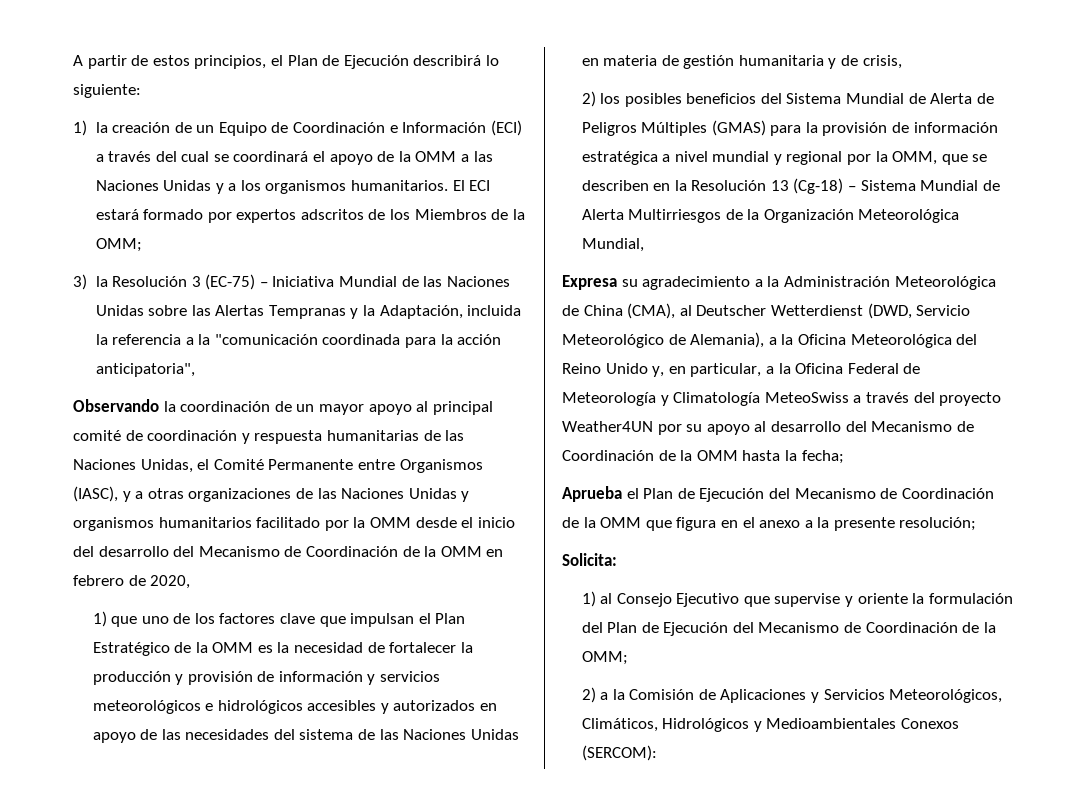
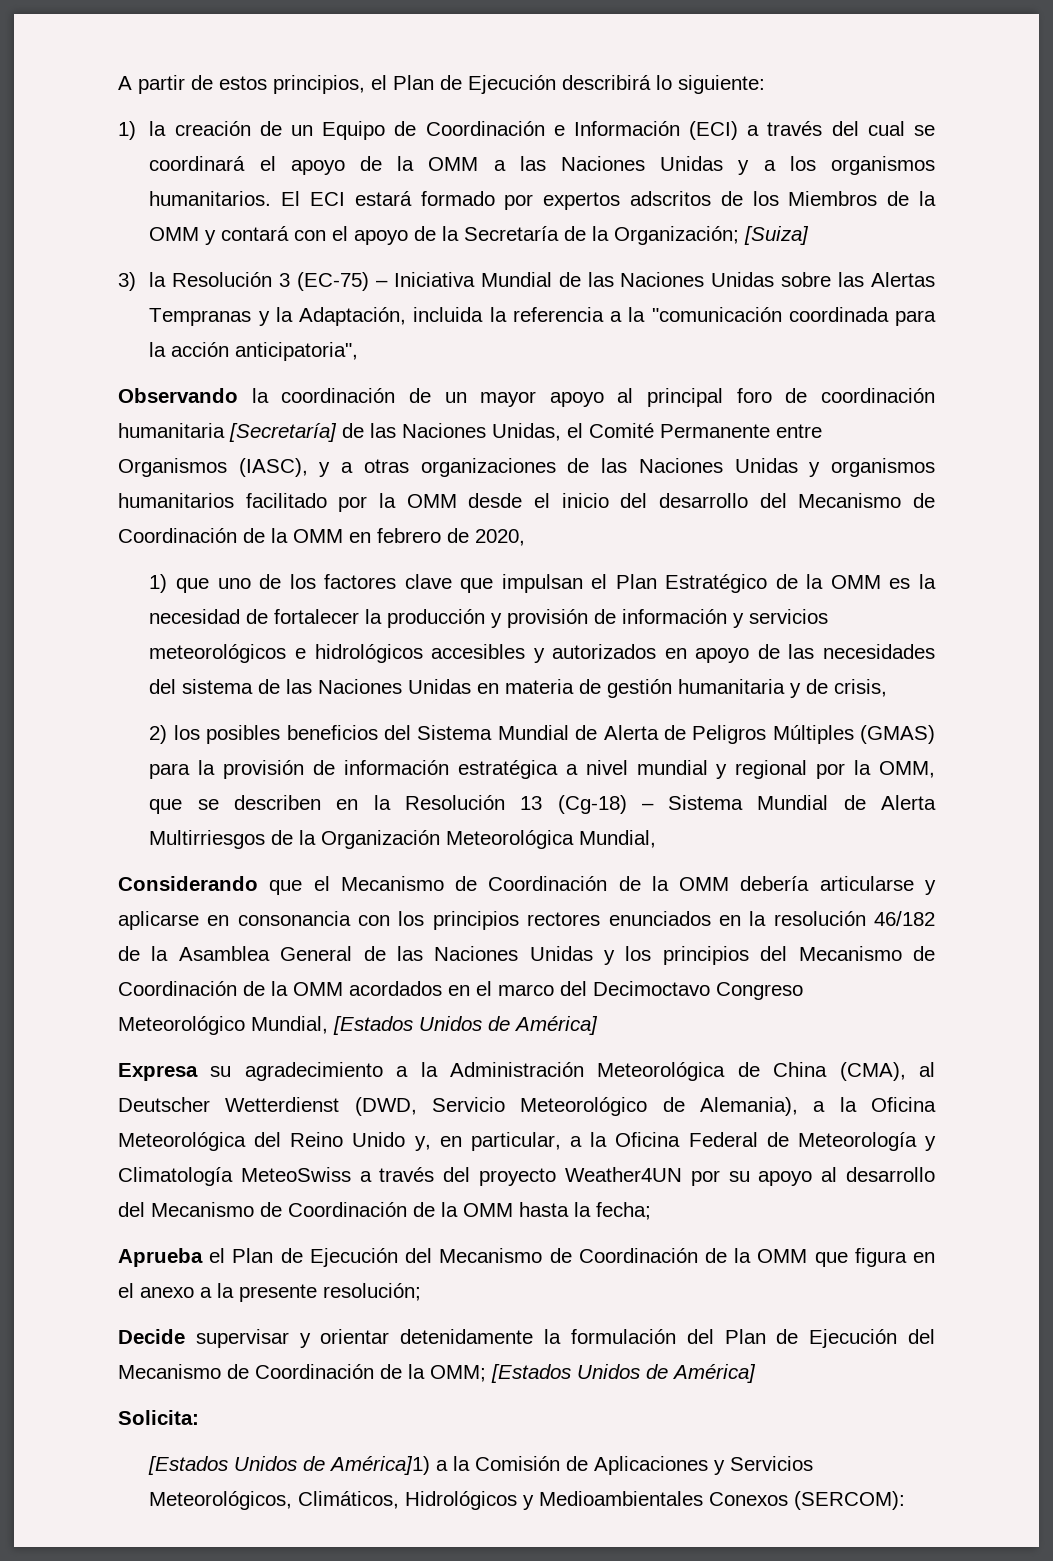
- El ECI estará formado por expertos adscritos de los Miembros de la OMM;
+ El ECI estará formado por expertos adscritos de los Miembros de la OMM y contará con el apoyo de la Secretaría de la Organización; [Suiza]
- Observando la coordinación de un mayor apoyo al principal comité de coordinación y respuesta humanitarias de las Naciones Unidas, el Comité Permanente entre Organismos (IASC), y a otras organizaciones de las Naciones Unidas y organismos humanitarios facilitado por la OMM desde el inicio del desarrollo del Mecanismo de Coordinación de la OMM en febrero de 2020,
+ Observando la coordinación de un mayor apoyo al principal foro de coordinación humanitaria [Secretaría] de las Naciones Unidas, el Comité Permanente entre Organismos (IASC), y a otras organizaciones de las Naciones Unidas y organismos humanitarios facilitado por la OMM desde el inicio del desarrollo del Mecanismo de Coordinación de la OMM en febrero de 2020,
+ Considerando que el Mecanismo de Coordinación de la OMM debería articularse y aplicarse en consonancia con los principios rectores enunciados en la resolución 46/182 de la Asamblea General de las Naciones Unidas y los principios del Mecanismo de Coordinación de la OMM acordados en el marco del Decimoctavo Congreso Meteorológico Mundial, [Estados Unidos de América]
+ Decide supervisar y orientar detenidamente la formulación del Plan de Ejecución del Mecanismo de Coordinación de la OMM; [Estados Unidos de América]
  Solicita:
- 1) al Consejo Ejecutivo que supervise y oriente la formulación del Plan de Ejecución del Mecanismo de Coordinación de la OMM;
- 2) a la Comisión de Aplicaciones y Servicios Meteorológicos, Climáticos, Hidrológicos y Medioambientales Conexos (SERCOM):
+ [Estados Unidos de América]1) a la Comisión de Aplicaciones y Servicios Meteorológicos, Climáticos, Hidrológicos y Medioambientales Conexos (SERCOM):

